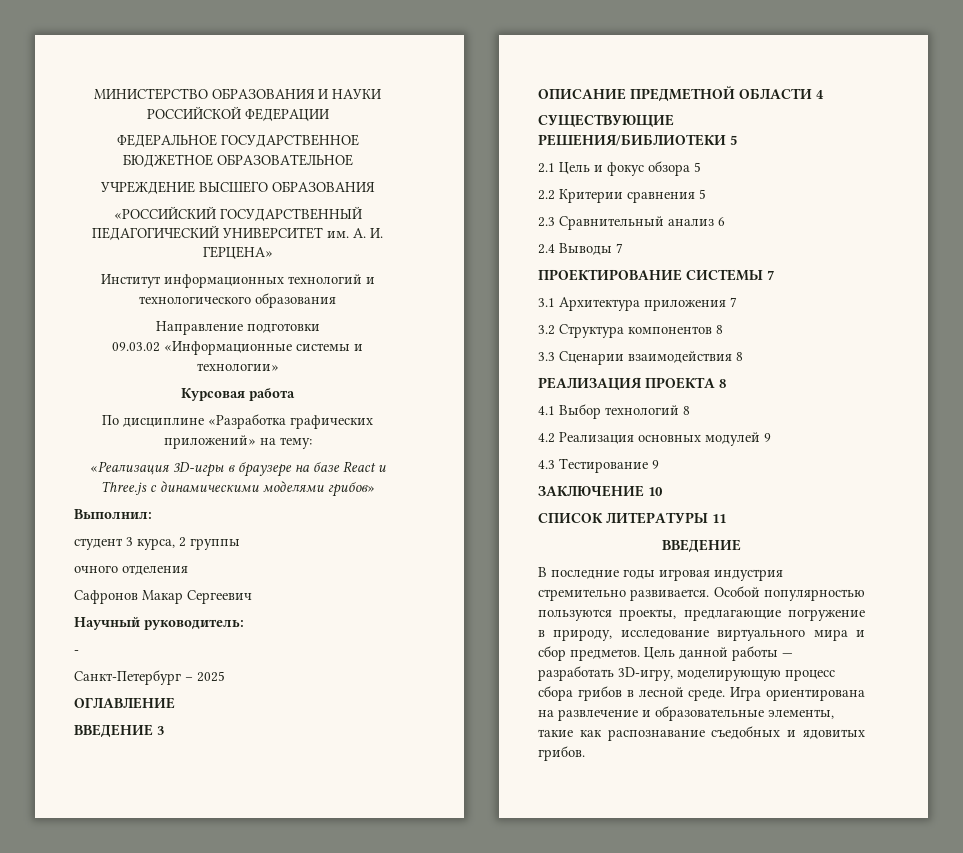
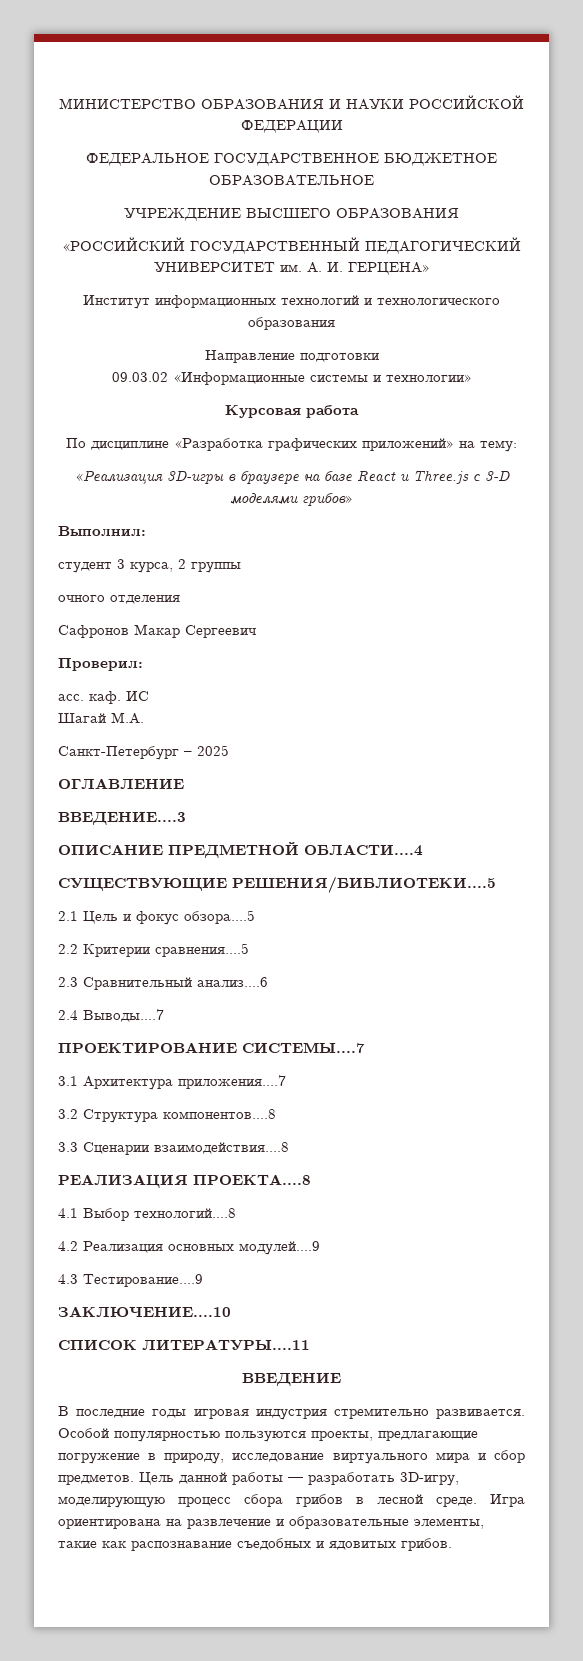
- «Реализация 3D-игры в браузере на базе React и Three.js с динамическими моделями грибов»
+ «Реализация 3D-игры в браузере на базе React и Three.js с 3-D моделями грибов»
- Научный руководитель:
- -
+ Проверил:
+ асс. каф. ИС
+ Шагай М.А.
- ВВЕДЕНИЕ 3
+ ВВЕДЕНИЕ....3
- ОПИСАНИЕ ПРЕДМЕТНОЙ ОБЛАСТИ 4
+ ОПИСАНИЕ ПРЕДМЕТНОЙ ОБЛАСТИ....4
- СУЩЕСТВУЮЩИЕ РЕШЕНИЯ/БИБЛИОТЕКИ 5
+ СУЩЕСТВУЮЩИЕ РЕШЕНИЯ/БИБЛИОТЕКИ....5
- 2.1 Цель и фокус обзора 5
+ 2.1 Цель и фокус обзора....5
- 2.2 Критерии сравнения 5
+ 2.2 Критерии сравнения....5
- 2.3 Сравнительный анализ 6
+ 2.3 Сравнительный анализ....6
- 2.4 Выводы 7
+ 2.4 Выводы....7
- ПРОЕКТИРОВАНИЕ СИСТЕМЫ 7
+ ПРОЕКТИРОВАНИЕ СИСТЕМЫ....7
- 3.1 Архитектура приложения 7
+ 3.1 Архитектура приложения....7
- 3.2 Структура компонентов 8
+ 3.2 Структура компонентов....8
- 3.3 Сценарии взаимодействия 8
+ 3.3 Сценарии взаимодействия....8
- РЕАЛИЗАЦИЯ ПРОЕКТА 8
+ РЕАЛИЗАЦИЯ ПРОЕКТА....8
- 4.1 Выбор технологий 8
+ 4.1 Выбор технологий....8
- 4.2 Реализация основных модулей 9
+ 4.2 Реализация основных модулей....9
- 4.3 Тестирование 9
- ЗАКЛЮЧЕНИЕ 10
+ 4.3 Тестирование....9
+ ЗАКЛЮЧЕНИЕ....10
- СПИСОК ЛИТЕРАТУРЫ 11
+ СПИСОК ЛИТЕРАТУРЫ....11

